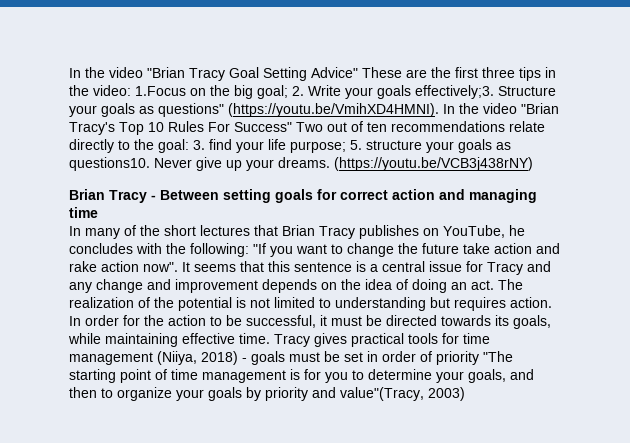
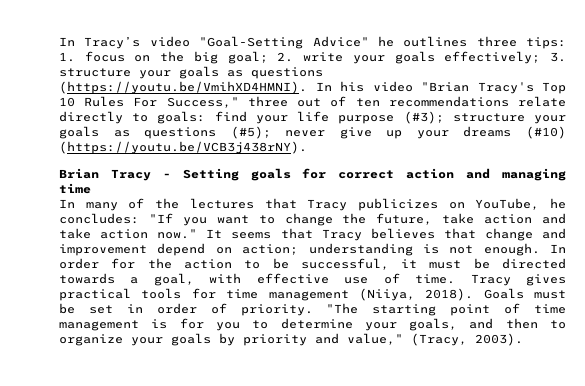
- In the video "Brian Tracy Goal Setting Advice" These are the first three tips in the video: 1.Focus on the big goal; 2. Write your goals effectively;3. Structure your goals as questions" (https://youtu.be/VmihXD4HMNI). In the video "Brian Tracy's Top 10 Rules For Success" Two out of ten recommendations relate directly to the goal: 3. find your life purpose; 5. structure your goals as questions10. Never give up your dreams. (https://youtu.be/VCB3j438rNY)
+ In Tracy’s video "Goal-Setting Advice" he outlines three tips: 1. focus on the big goal; 2. write your goals effectively; 3. structure your goals as questions (https://youtu.be/VmihXD4HMNI). In his video "Brian Tracy's Top 10 Rules For Success," three out of ten recommendations relate directly to goals: find your life purpose (#3); structure your goals as questions (#5); never give up your dreams (#10) (https://youtu.be/VCB3j438rNY).
- Brian Tracy - Between setting goals for correct action and managing time
+ Brian Tracy - Setting goals for correct action and managing time
- In many of the short lectures that Brian Tracy publishes on YouTube, he concludes with the following: "If you want to change the future take action and rake action now". It seems that this sentence is a central issue for Tracy and any change and improvement depends on the idea of doing an act. The realization of the potential is not limited to understanding but requires action.
+ In many of the lectures that Tracy publicizes on YouTube, he concludes: "If you want to change the future, take action and take action now." It seems that Tracy believes that change and improvement depend on action; understanding is not enough.
- In order for the action to be successful, it must be directed towards its goals, while maintaining effective time.
+ In order for the action to be successful, it must be directed towards a goal, with effective use of time.
- Tracy gives practical tools for time management (Niiya, 2018) - goals must be set in order of priority "The starting point of time management is for you to determine your goals, and then to organize your goals by priority and value"(Tracy, 2003)
+ Tracy gives practical tools for time management (Niiya, 2018). Goals must be set in order of priority. "The starting point of time management is for you to determine your goals, and then to organize your goals by priority and value," (Tracy, 2003).

